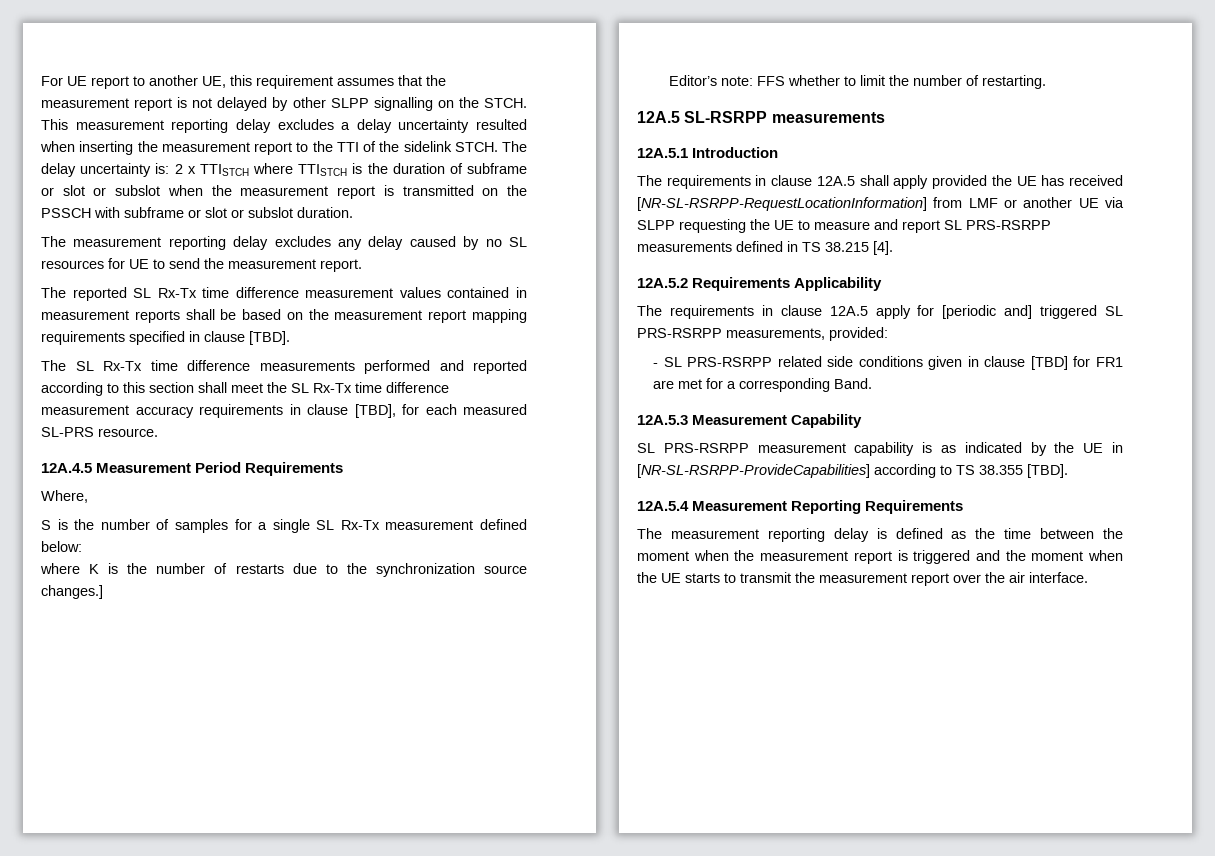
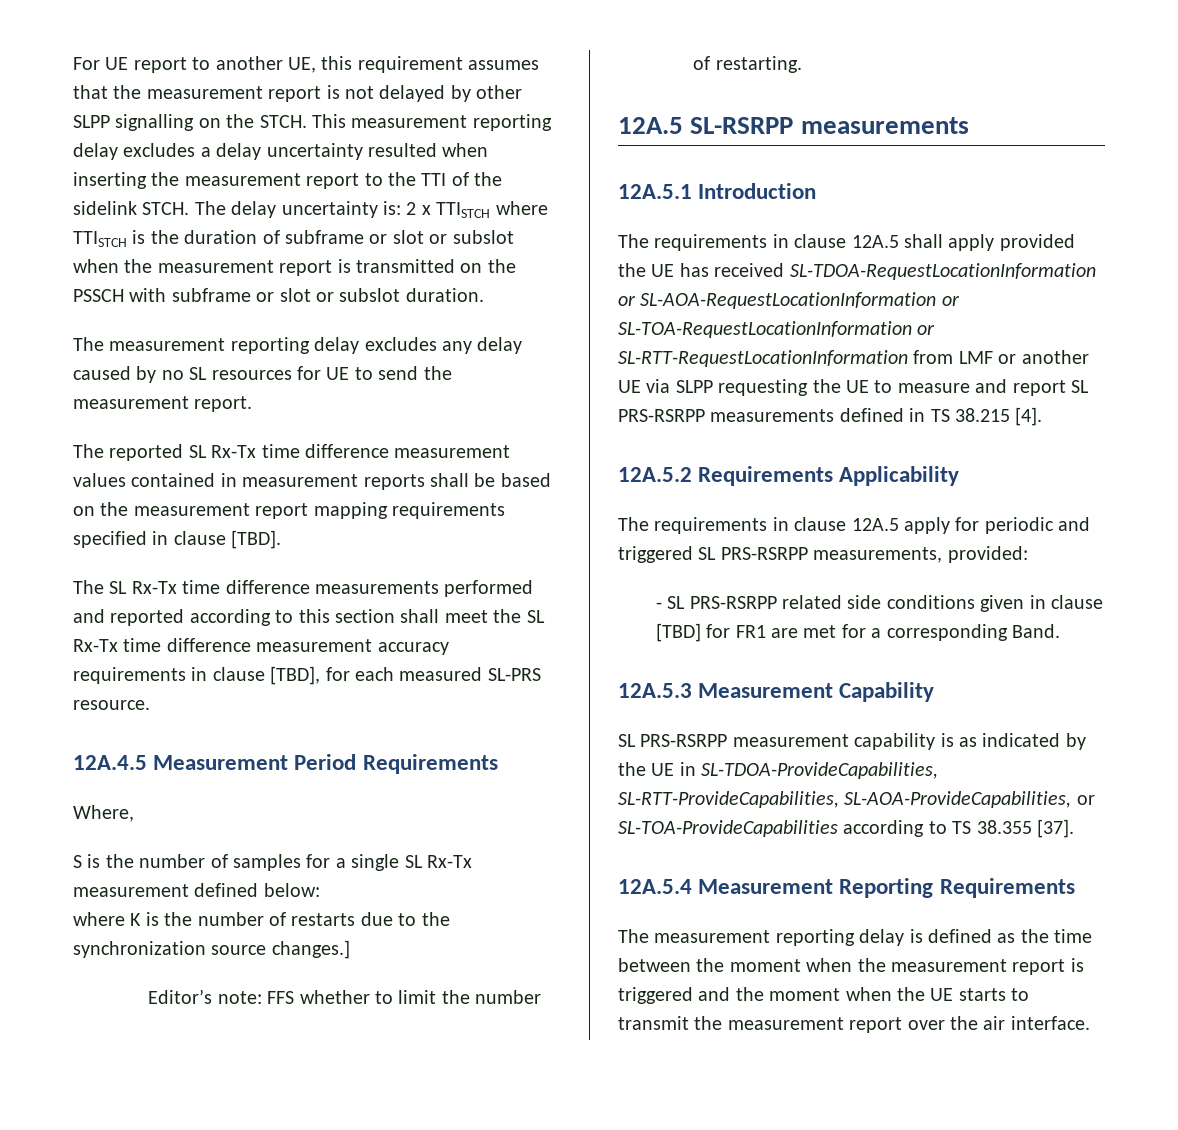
- The requirements in clause 12A.5 shall apply provided the UE has received [NR-SL-RSRPP-RequestLocationInformation] from LMF or another UE via SLPP requesting the UE to measure and report SL PRS-RSRPP measurements defined in TS 38.215 [4].
+ The requirements in clause 12A.5 shall apply provided the UE has received SL-TDOA-RequestLocationInformation or SL-AOA-RequestLocationInformation or SL-TOA-RequestLocationInformation or SL-RTT-RequestLocationInformation from LMF or another UE via SLPP requesting the UE to measure and report SL PRS-RSRPP measurements defined in TS 38.215 [4].
- The requirements in clause 12A.5 apply for [periodic and] triggered SL PRS-RSRPP measurements, provided:
+ The requirements in clause 12A.5 apply for periodic and triggered SL PRS-RSRPP measurements, provided:
- SL PRS-RSRPP measurement capability is as indicated by the UE in [NR-SL-RSRPP-ProvideCapabilities] according to TS 38.355 [TBD].
+ SL PRS-RSRPP measurement capability is as indicated by the UE in SL-TDOA-ProvideCapabilities, SL-RTT-ProvideCapabilities, SL-AOA-ProvideCapabilities, or SL-TOA-ProvideCapabilities according to TS 38.355 [37].

